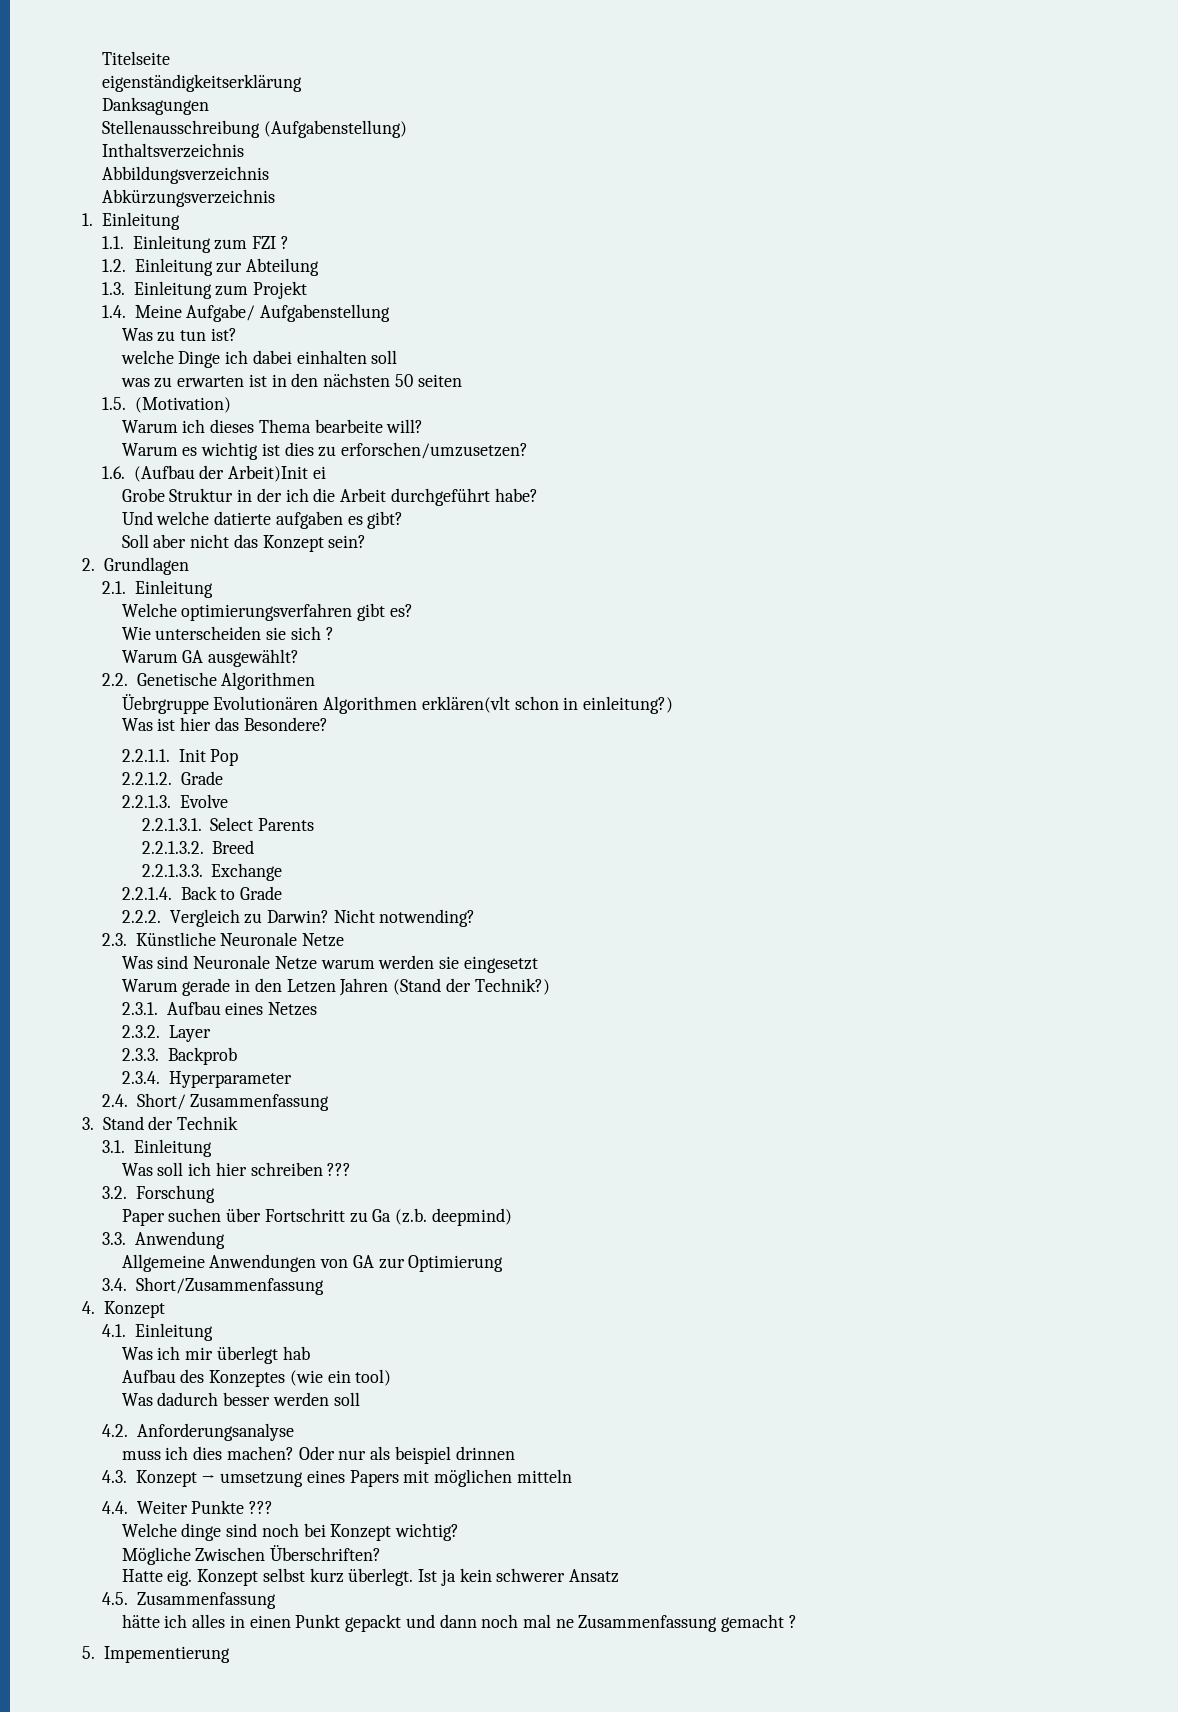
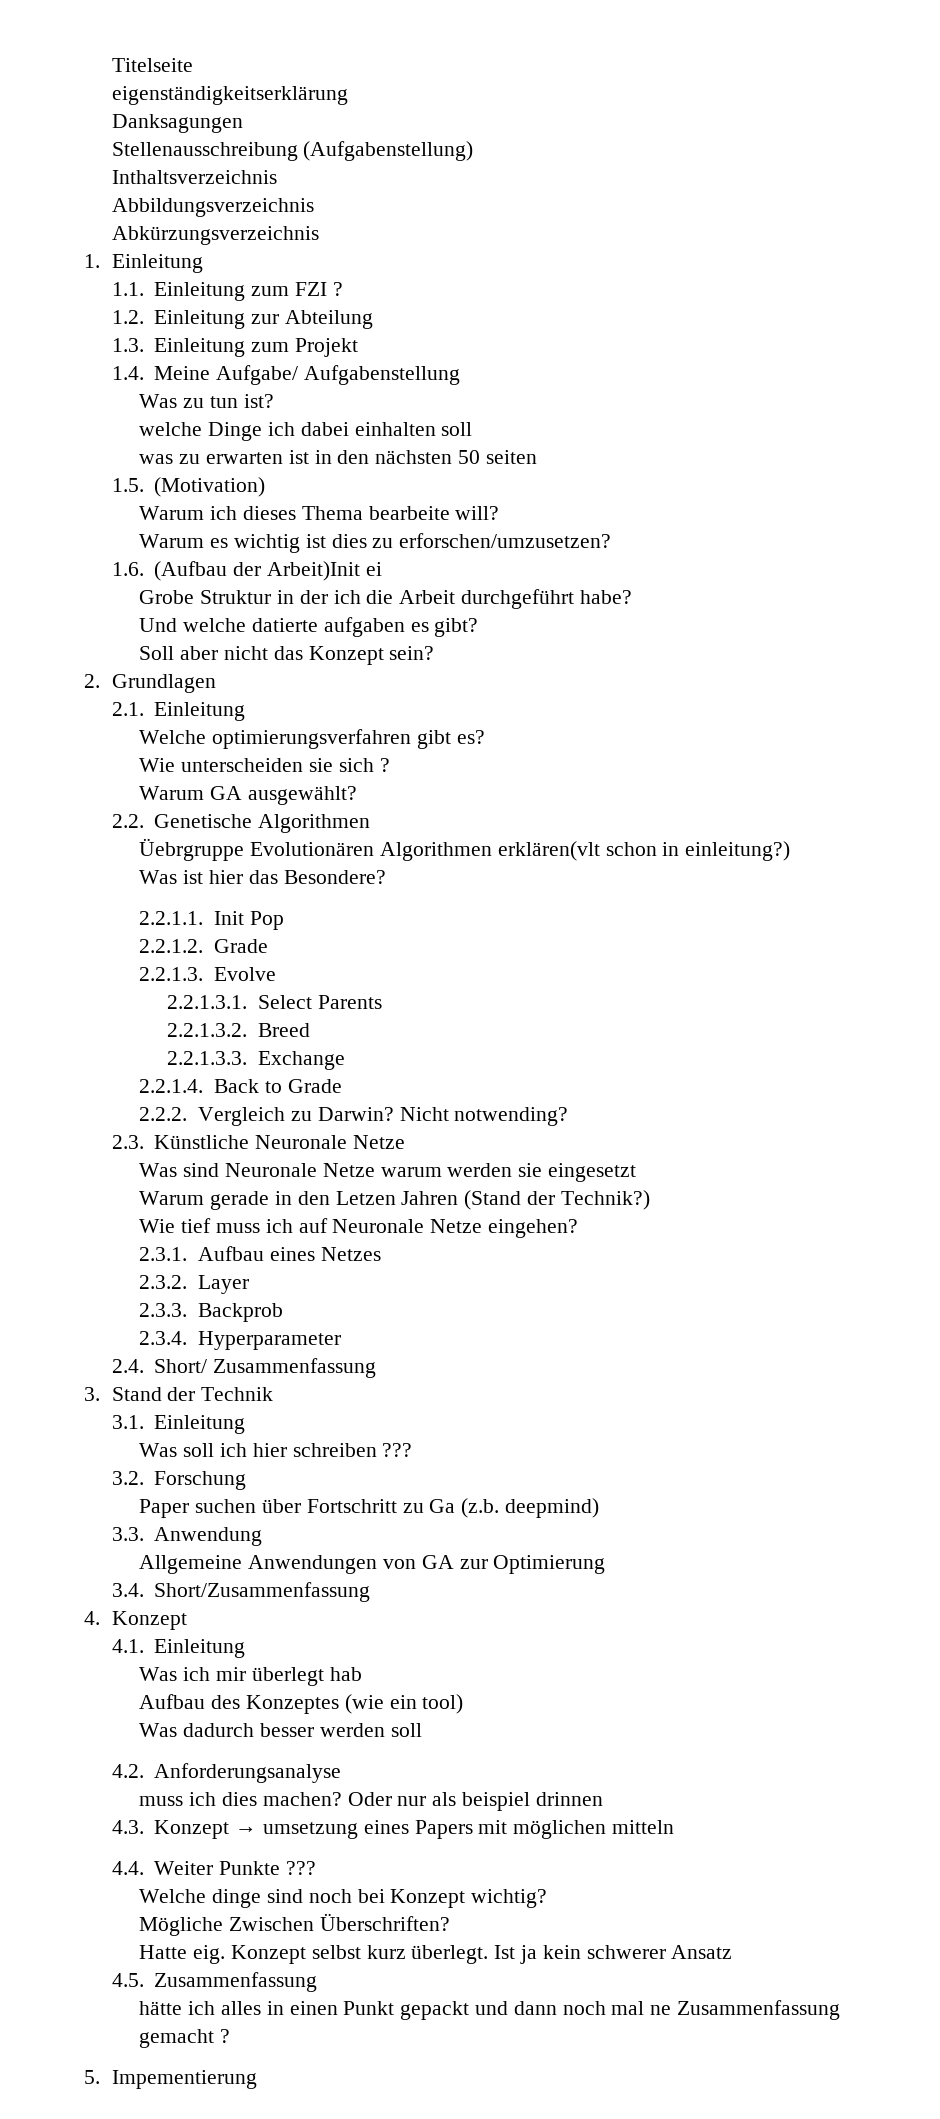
+ Wie tief muss ich auf Neuronale Netze eingehen?

